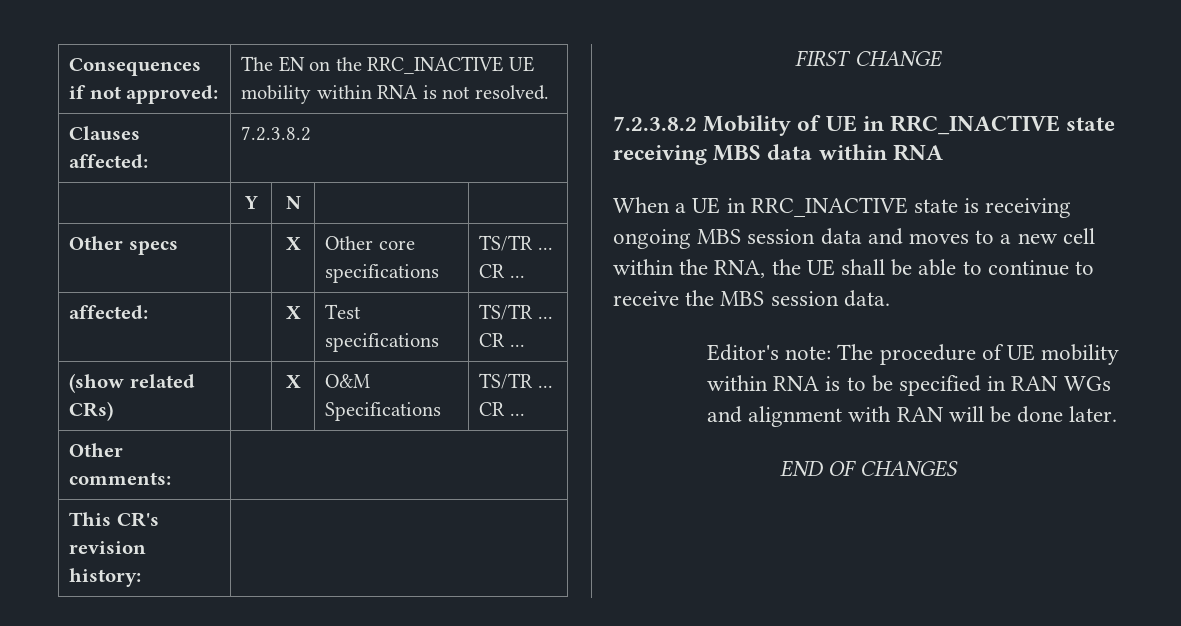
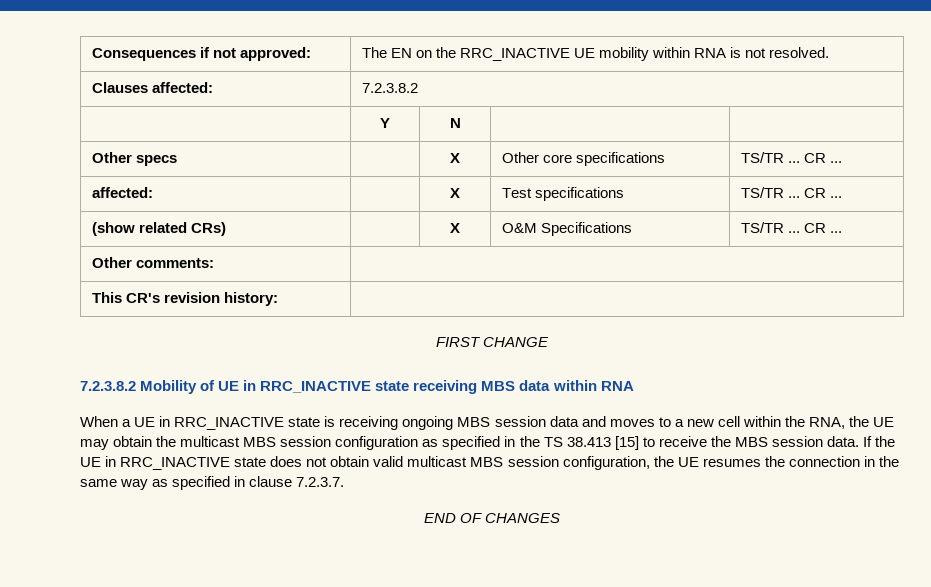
- When a UE in RRC_INACTIVE state is receiving ongoing MBS session data and moves to a new cell within the RNA, the UE shall be able to continue to receive the MBS session data.
- Editor's note: The procedure of UE mobility within RNA is to be specified in RAN WGs and alignment with RAN will be done later.
+ When a UE in RRC_INACTIVE state is receiving ongoing MBS session data and moves to a new cell within the RNA, the UE may obtain the multicast MBS session configuration as specified in the TS 38.413 [15] to receive the MBS session data. If the UE in RRC_INACTIVE state does not obtain valid multicast MBS session configuration, the UE resumes the connection in the same way as specified in clause 7.2.3.7.

